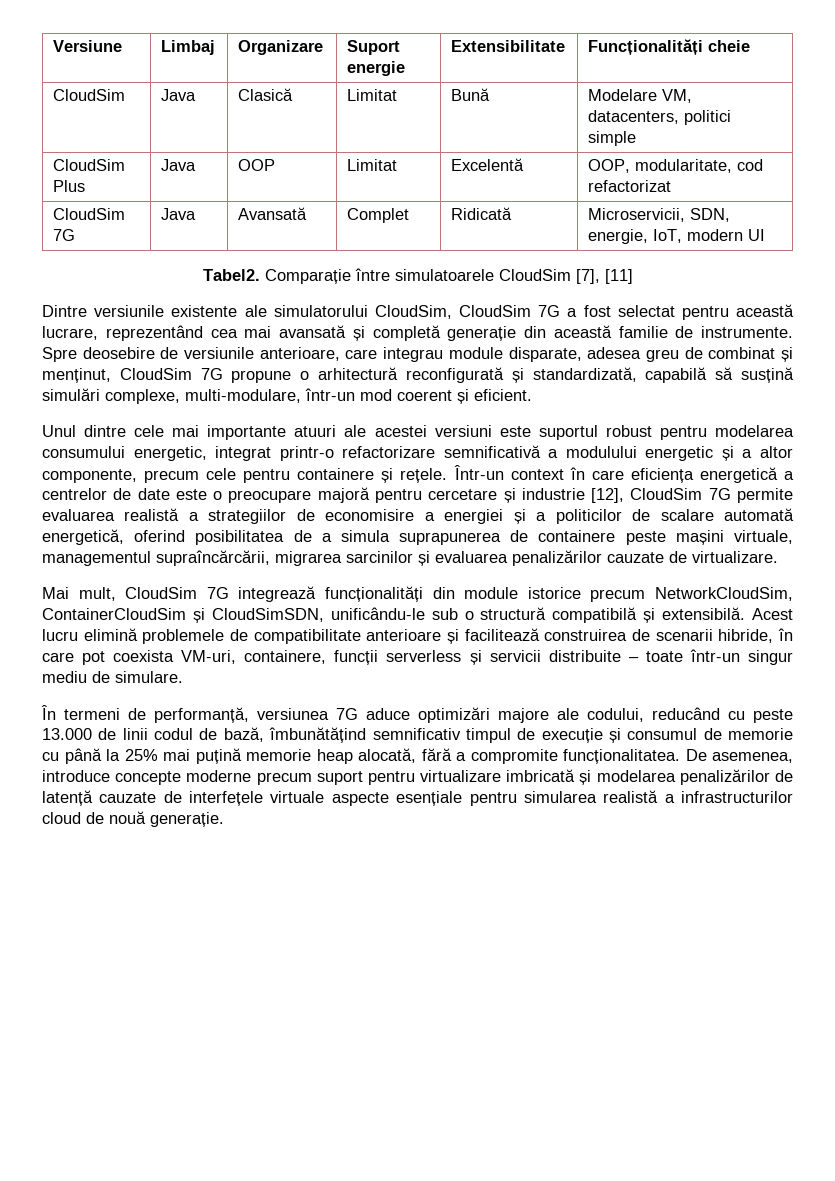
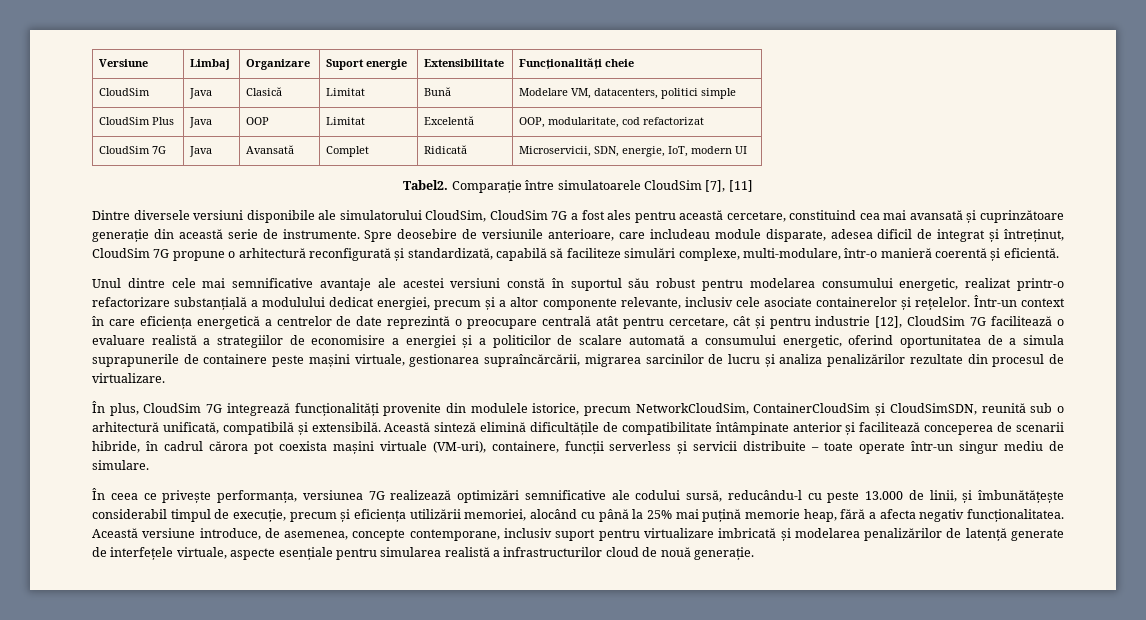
- Dintre versiunile existente ale simulatorului CloudSim, CloudSim 7G a fost selectat pentru această lucrare, reprezentând cea mai avansată și completă generație din această familie de instrumente.
+ Dintre diversele versiuni disponibile ale simulatorului CloudSim, CloudSim 7G a fost ales pentru această cercetare, constituind cea mai avansată și cuprinzătoare generație din această serie de instrumente.
- Spre deosebire de versiunile anterioare, care integrau module disparate, adesea greu de combinat și menținut, CloudSim 7G propune o arhitectură reconfigurată și standardizată, capabilă să susțină simulări complexe, multi-modulare, într-un mod coerent și eficient.
+ Spre deosebire de versiunile anterioare, care includeau module disparate, adesea dificil de integrat și întreținut, CloudSim 7G propune o arhitectură reconfigurată și standardizată, capabilă să faciliteze simulări complexe, multi-modulare, într-o manieră coerentă și eficientă.
- Unul dintre cele mai importante atuuri ale acestei versiuni este suportul robust pentru modelarea consumului energetic, integrat printr-o refactorizare semnificativă a modulului energetic și a altor componente, precum cele pentru containere și rețele.
+ Unul dintre cele mai semnificative avantaje ale acestei versiuni constă în suportul său robust pentru modelarea consumului energetic, realizat printr-o refactorizare substanțială a modulului dedicat energiei, precum și a altor componente relevante, inclusiv cele asociate containerelor și rețelelor.
- Într-un context în care eficiența energetică a centrelor de date este o preocupare majoră pentru cercetare și industrie [12], CloudSim 7G permite evaluarea realistă a strategiilor de economisire a energiei și a politicilor de scalare automată energetică, oferind posibilitatea de a simula suprapunerea de containere peste mașini virtuale, managementul supraîncărcării, migrarea sarcinilor și evaluarea penalizărilor cauzate de virtualizare.
+ Într-un context în care eficiența energetică a centrelor de date reprezintă o preocupare centrală atât pentru cercetare, cât și pentru industrie [12], CloudSim 7G facilitează o evaluare realistă a strategiilor de economisire a energiei și a politicilor de scalare automată a consumului energetic, oferind oportunitatea de a simula suprapunerile de containere peste mașini virtuale, gestionarea supraîncărcării, migrarea sarcinilor de lucru și analiza penalizărilor rezultate din procesul de virtualizare.
- Mai mult, CloudSim 7G integrează funcționalități din module istorice precum NetworkCloudSim, ContainerCloudSim și CloudSimSDN, unificându-le sub o structură compatibilă și extensibilă.
+ În plus, CloudSim 7G integrează funcționalități provenite din modulele istorice, precum NetworkCloudSim, ContainerCloudSim și CloudSimSDN, reunită sub o arhitectură unificată, compatibilă și extensibilă.
- Acest lucru elimină problemele de compatibilitate anterioare și facilitează construirea de scenarii hibride, în care pot coexista VM-uri, containere, funcții serverless și servicii distribuite – toate într-un singur mediu de simulare.
+ Această sinteză elimină dificultățile de compatibilitate întâmpinate anterior și facilitează conceperea de scenarii hibride, în cadrul cărora pot coexista mașini virtuale (VM-uri), containere, funcții serverless și servicii distribuite – toate operate într-un singur mediu de simulare.
- În termeni de performanță, versiunea 7G aduce optimizări majore ale codului, reducând cu peste 13.000 de linii codul de bază, îmbunătățind semnificativ timpul de execuție și consumul de memorie cu până la 25% mai puțină memorie heap alocată, fără a compromite funcționalitatea. De asemenea, introduce concepte moderne precum suport pentru virtualizare imbricată și modelarea penalizărilor de latență cauzate de interfețele virtuale aspecte esențiale pentru simularea realistă a infrastructurilor cloud de nouă generație.
+ În ceea ce privește performanța, versiunea 7G realizează optimizări semnificative ale codului sursă, reducându-l cu peste 13.000 de linii, și îmbunătățește considerabil timpul de execuție, precum și eficiența utilizării memoriei, alocând cu până la 25% mai puțină memorie heap, fără a afecta negativ funcționalitatea. Această versiune introduce, de asemenea, concepte contemporane, inclusiv suport pentru virtualizare imbricată și modelarea penalizărilor de latență generate de interfețele virtuale, aspecte esențiale pentru simularea realistă a infrastructurilor cloud de nouă generație.

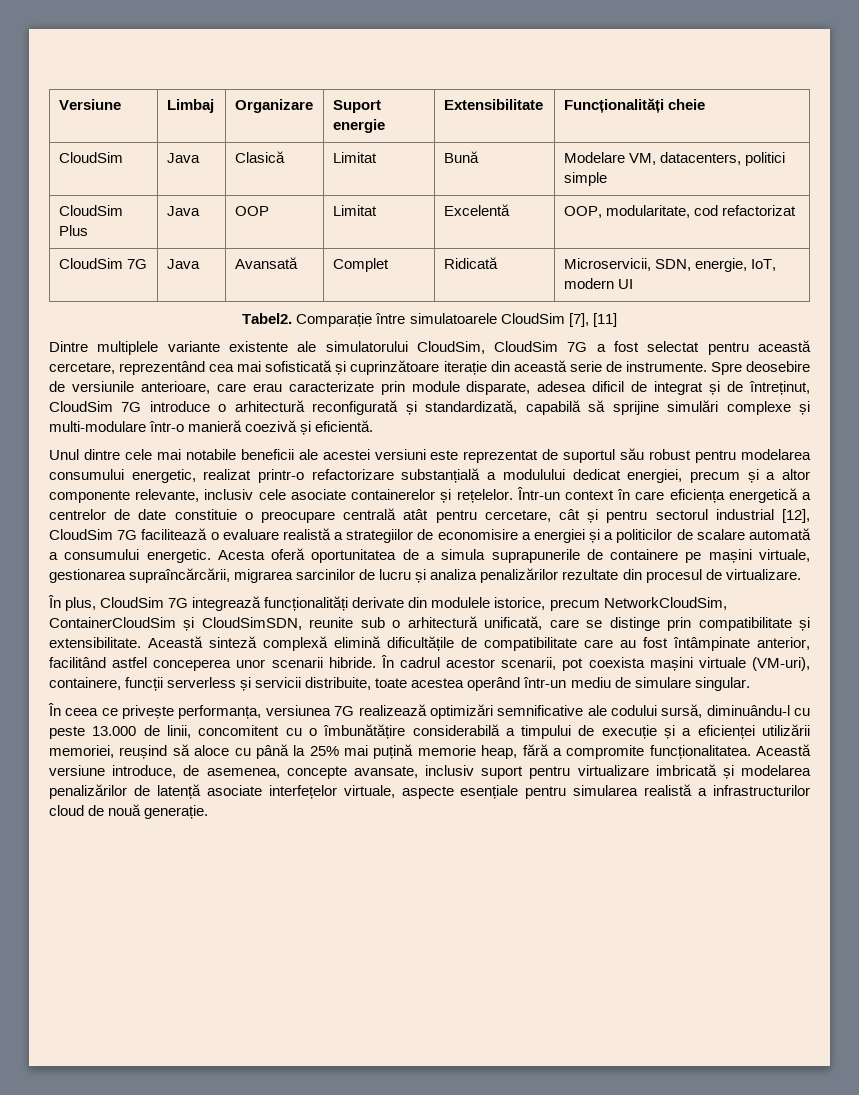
- Dintre diversele versiuni disponibile ale simulatorului CloudSim, CloudSim 7G a fost ales pentru această cercetare, constituind cea mai avansată și cuprinzătoare generație din această serie de instrumente.
+ Dintre multiplele variante existente ale simulatorului CloudSim, CloudSim 7G a fost selectat pentru această cercetare, reprezentând cea mai sofisticată și cuprinzătoare iterație din această serie de instrumente.
- Spre deosebire de versiunile anterioare, care includeau module disparate, adesea dificil de integrat și întreținut, CloudSim 7G propune o arhitectură reconfigurată și standardizată, capabilă să faciliteze simulări complexe, multi-modulare, într-o manieră coerentă și eficientă.
+ Spre deosebire de versiunile anterioare, care erau caracterizate prin module disparate, adesea dificil de integrat și de întreținut, CloudSim 7G introduce o arhitectură reconfigurată și standardizată, capabilă să sprijine simulări complexe și multi-modulare într-o manieră coezivă și eficientă.
- Unul dintre cele mai semnificative avantaje ale acestei versiuni constă în suportul său robust pentru modelarea consumului energetic, realizat printr-o refactorizare substanțială a modulului dedicat energiei, precum și a altor componente relevante, inclusiv cele asociate containerelor și rețelelor.
+ Unul dintre cele mai notabile beneficii ale acestei versiuni este reprezentat de suportul său robust pentru modelarea consumului energetic, realizat printr-o refactorizare substanțială a modulului dedicat energiei, precum și a altor componente relevante, inclusiv cele asociate containerelor și rețelelor.
- Într-un context în care eficiența energetică a centrelor de date reprezintă o preocupare centrală atât pentru cercetare, cât și pentru industrie [12], CloudSim 7G facilitează o evaluare realistă a strategiilor de economisire a energiei și a politicilor de scalare automată a consumului energetic, oferind oportunitatea de a simula suprapunerile de containere peste mașini virtuale, gestionarea supraîncărcării, migrarea sarcinilor de lucru și analiza penalizărilor rezultate din procesul de virtualizare.
+ Într-un context în care eficiența energetică a centrelor de date constituie o preocupare centrală atât pentru cercetare, cât și pentru sectorul industrial [12], CloudSim 7G facilitează o evaluare realistă a strategiilor de economisire a energiei și a politicilor de scalare automată a consumului energetic. Acesta oferă oportunitatea de a simula suprapunerile de containere pe mașini virtuale, gestionarea supraîncărcării, migrarea sarcinilor de lucru și analiza penalizărilor rezultate din procesul de virtualizare.
- În plus, CloudSim 7G integrează funcționalități provenite din modulele istorice, precum NetworkCloudSim, ContainerCloudSim și CloudSimSDN, reunită sub o arhitectură unificată, compatibilă și extensibilă.
+ În plus, CloudSim 7G integrează funcționalități derivate din modulele istorice, precum NetworkCloudSim, ContainerCloudSim și CloudSimSDN, reunite sub o arhitectură unificată, care se distinge prin compatibilitate și extensibilitate.
- Această sinteză elimină dificultățile de compatibilitate întâmpinate anterior și facilitează conceperea de scenarii hibride, în cadrul cărora pot coexista mașini virtuale (VM-uri), containere, funcții serverless și servicii distribuite – toate operate într-un singur mediu de simulare.
+ Această sinteză complexă elimină dificultățile de compatibilitate care au fost întâmpinate anterior, facilitând astfel conceperea unor scenarii hibride. În cadrul acestor scenarii, pot coexista mașini virtuale (VM-uri), containere, funcții serverless și servicii distribuite, toate acestea operând într-un mediu de simulare singular.
- În ceea ce privește performanța, versiunea 7G realizează optimizări semnificative ale codului sursă, reducându-l cu peste 13.000 de linii, și îmbunătățește considerabil timpul de execuție, precum și eficiența utilizării memoriei, alocând cu până la 25% mai puțină memorie heap, fără a afecta negativ funcționalitatea.
+ În ceea ce privește performanța, versiunea 7G realizează optimizări semnificative ale codului sursă, diminuându-l cu peste 13.000 de linii, concomitent cu o îmbunătățire considerabilă a timpului de execuție și a eficienței utilizării memoriei, reușind să aloce cu până la 25% mai puțină memorie heap, fără a compromite funcționalitatea.
- Această versiune introduce, de asemenea, concepte contemporane, inclusiv suport pentru virtualizare imbricată și modelarea penalizărilor de latență generate de interfețele virtuale, aspecte esențiale pentru simularea realistă a infrastructurilor cloud de nouă generație.
+ Această versiune introduce, de asemenea, concepte avansate, inclusiv suport pentru virtualizare imbricată și modelarea penalizărilor de latență asociate interfețelor virtuale, aspecte esențiale pentru simularea realistă a infrastructurilor cloud de nouă generație.

